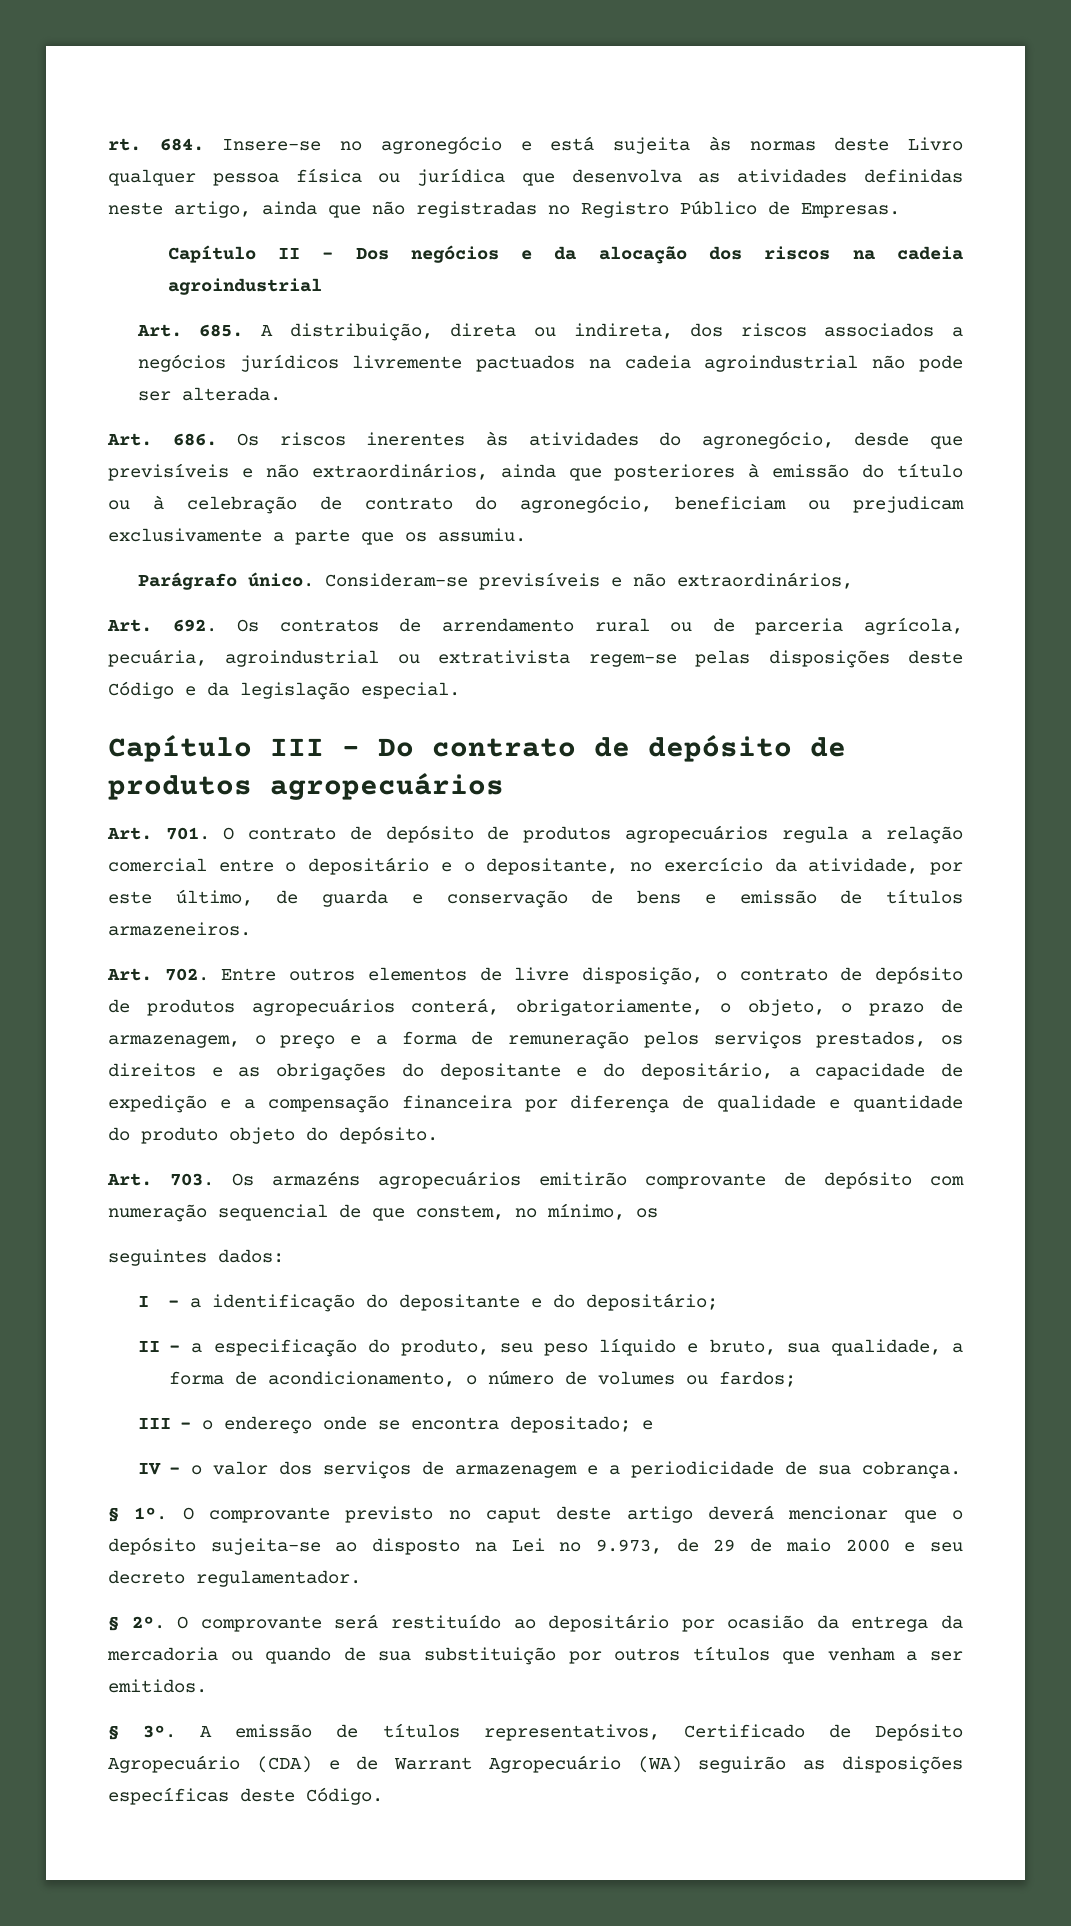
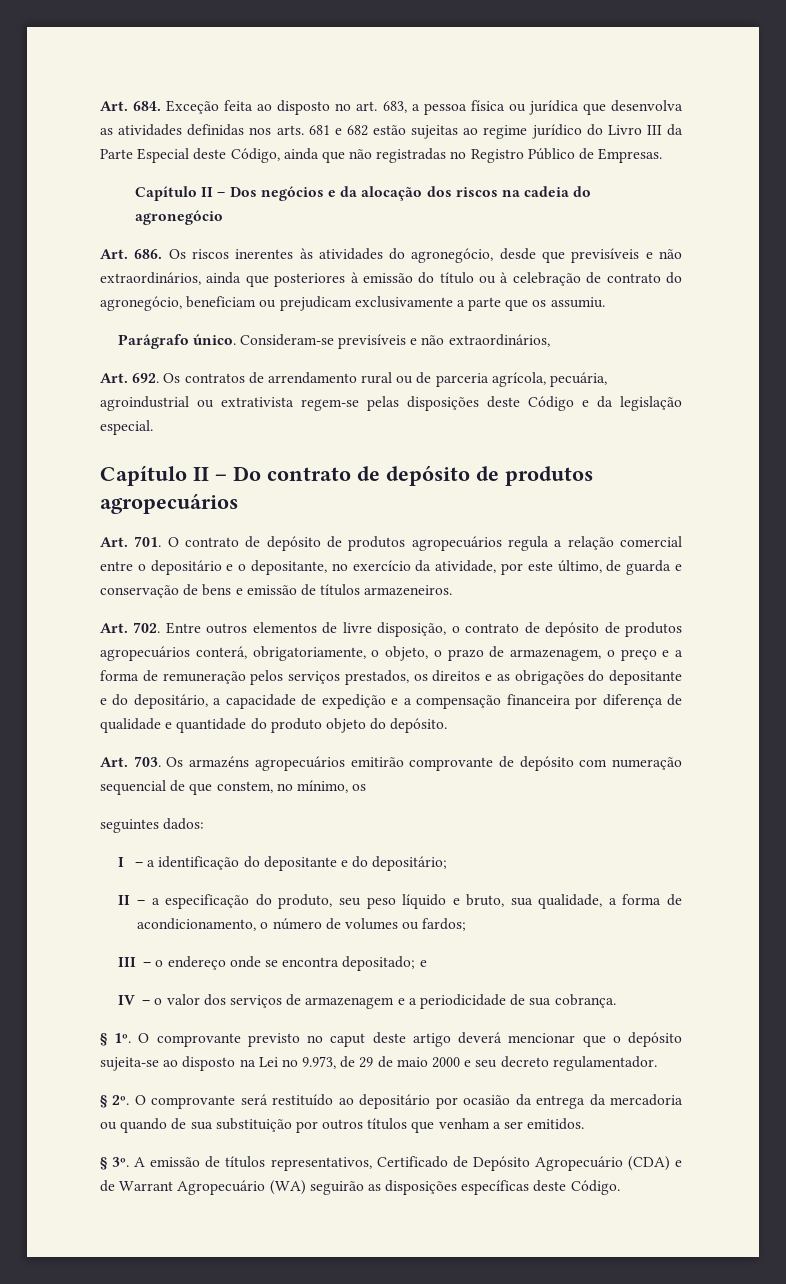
- rt. 684. Insere-se no agronegócio e está sujeita às normas deste Livro qualquer pessoa física ou jurídica que desenvolva as atividades definidas neste artigo, ainda que não registradas no Registro Público de Empresas.
+ Art. 684. Exceção feita ao disposto no art. 683, a pessoa física ou jurídica que desenvolva as atividades definidas nos arts. 681 e 682 estão sujeitas ao regime jurídico do Livro III da Parte Especial deste Código, ainda que não registradas no Registro Público de Empresas.
- Capítulo II – Dos negócios e da alocação dos riscos na cadeia agroindustrial
- Art. 685. A distribuição, direta ou indireta, dos riscos associados a negócios jurídicos livremente pactuados na cadeia agroindustrial não pode ser alterada.
+ Capítulo II – Dos negócios e da alocação dos riscos na cadeia do agronegócio
- Capítulo III – Do contrato de depósito de produtos agropecuários
+ Capítulo II – Do contrato de depósito de produtos agropecuários

